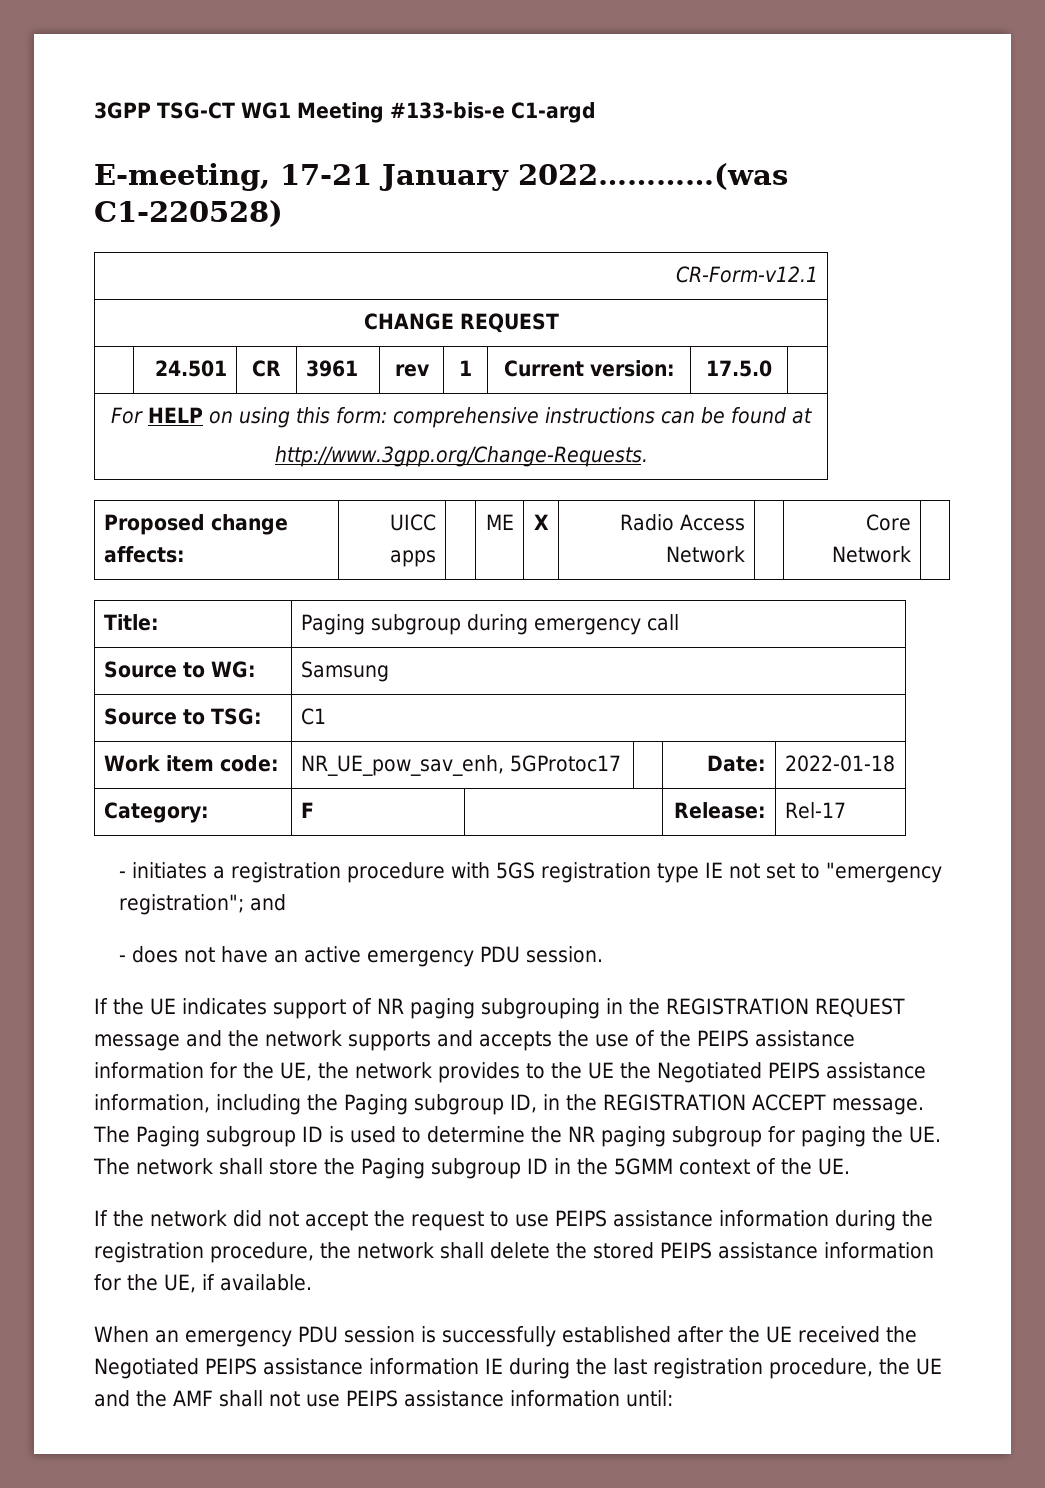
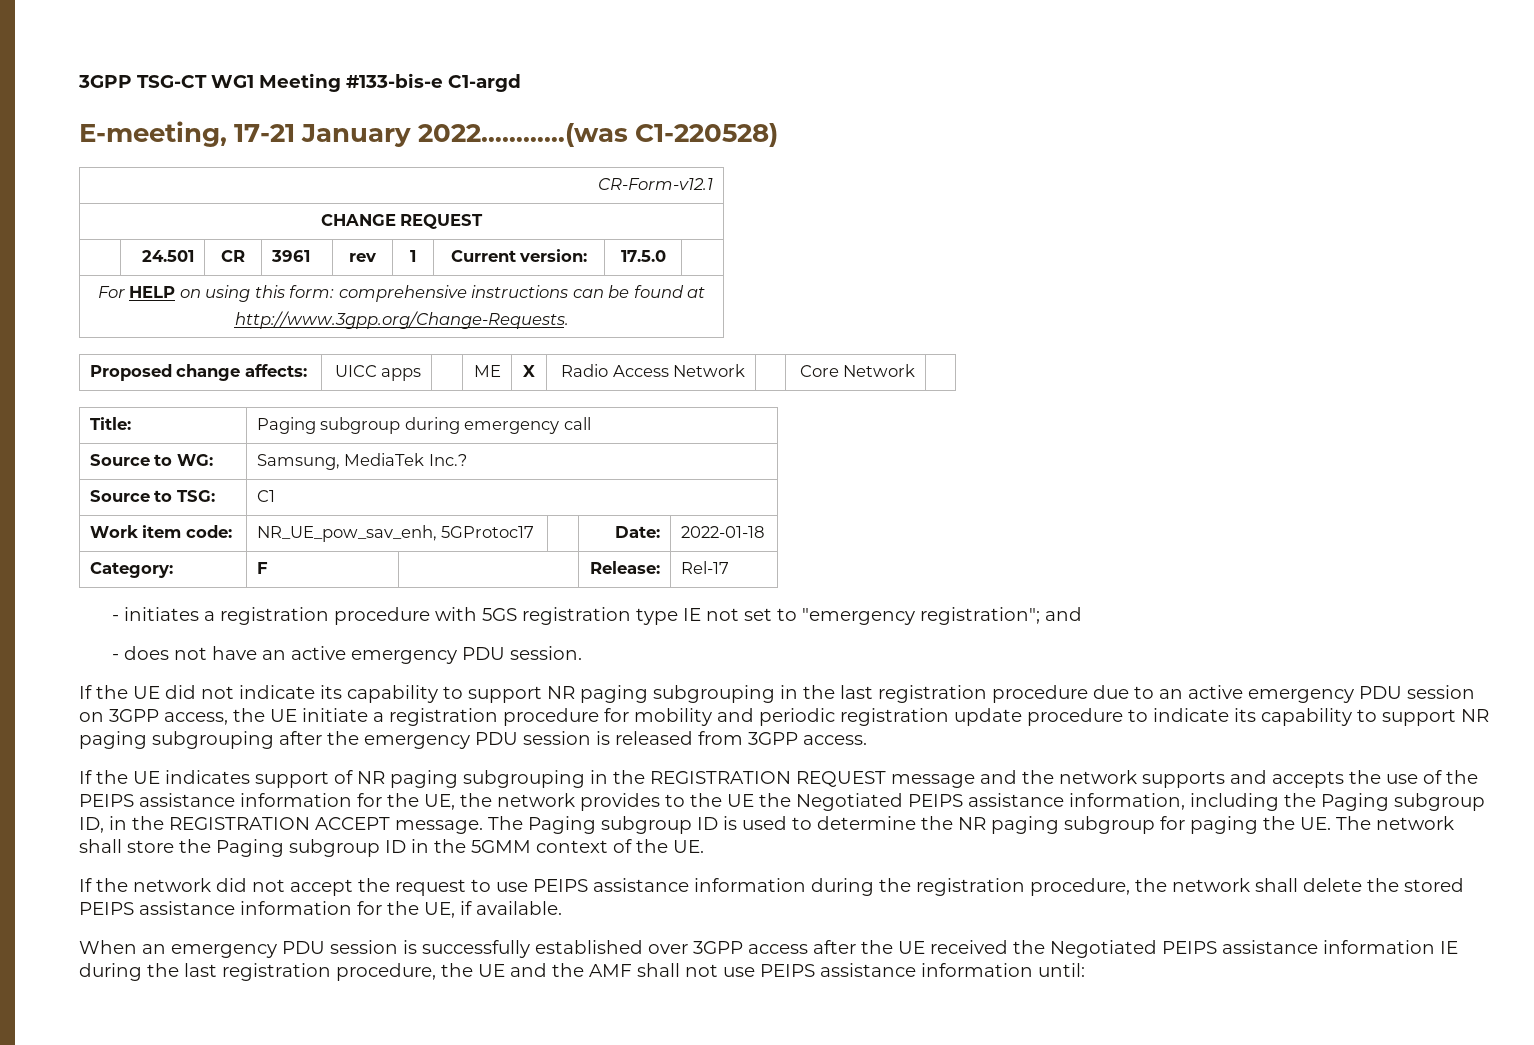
- Source to WG: | Samsung
+ Source to WG: | Samsung, MediaTek Inc.?
+ If the UE did not indicate its capability to support NR paging subgrouping in the last registration procedure due to an active emergency PDU session on 3GPP access, the UE initiate a registration procedure for mobility and periodic registration update procedure to indicate its capability to support NR paging subgrouping after the emergency PDU session is released from 3GPP access.
- When an emergency PDU session is successfully established after the UE received the Negotiated PEIPS assistance information IE during the last registration procedure, the UE and the AMF shall not use PEIPS assistance information until:
+ When an emergency PDU session is successfully established over 3GPP access after the UE received the Negotiated PEIPS assistance information IE during the last registration procedure, the UE and the AMF shall not use PEIPS assistance information until:

